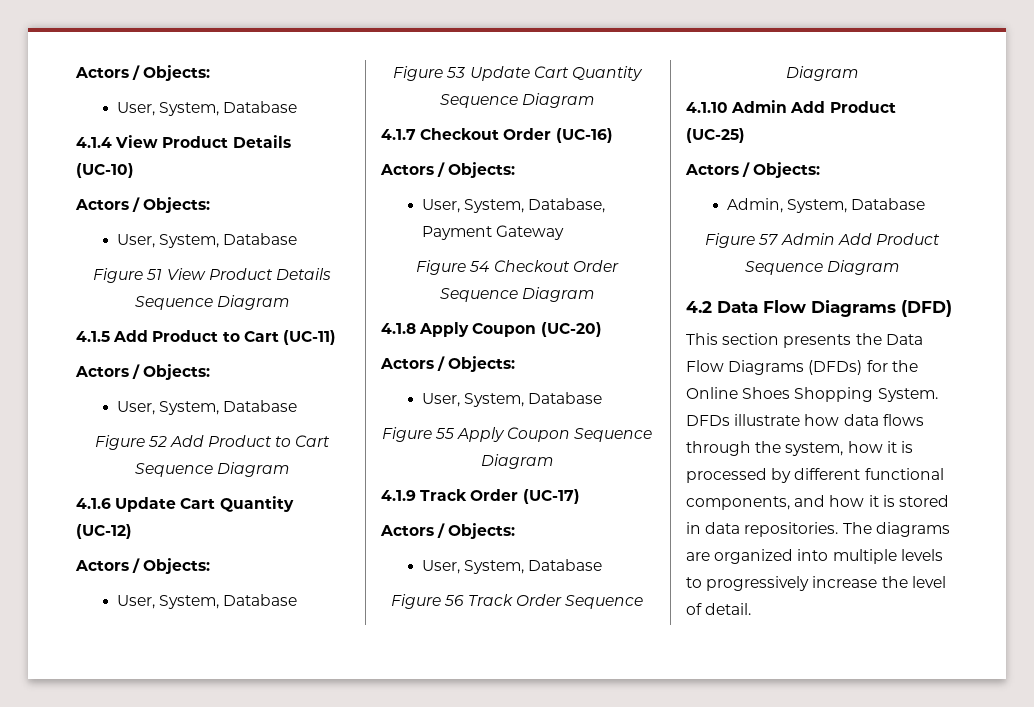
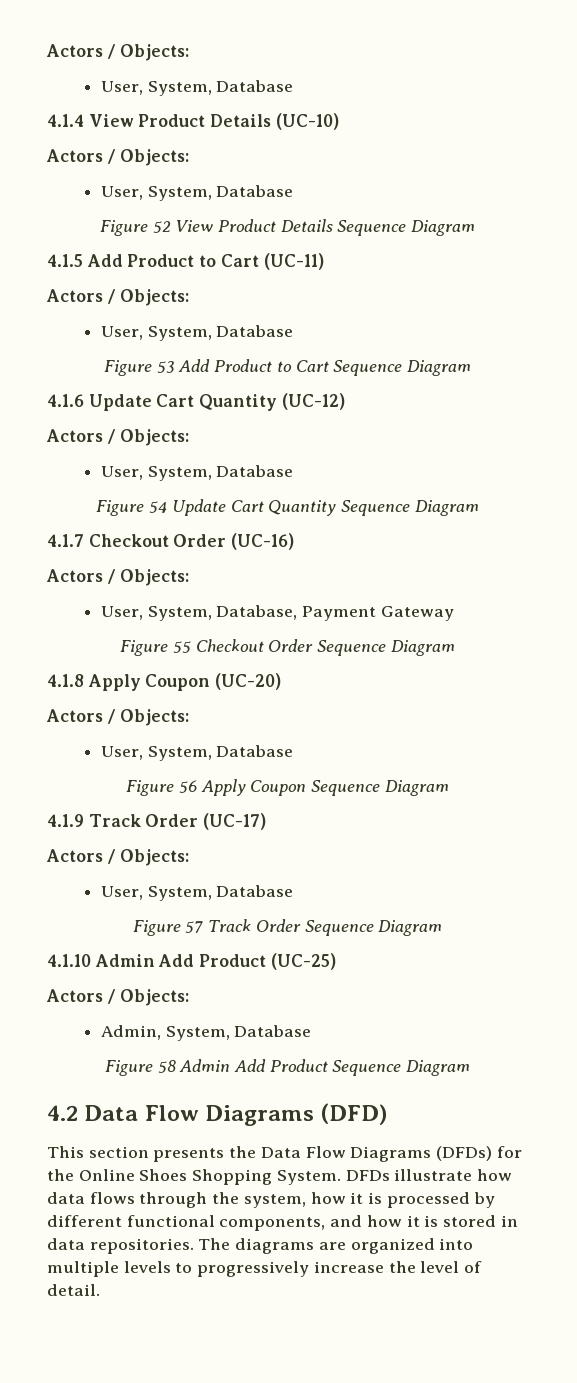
- Figure 51 View Product Details Sequence Diagram
+ Figure 52 View Product Details Sequence Diagram
- Figure 52 Add Product to Cart Sequence Diagram
+ Figure 53 Add Product to Cart Sequence Diagram
- Figure 53 Update Cart Quantity Sequence Diagram
+ Figure 54 Update Cart Quantity Sequence Diagram
- Figure 54 Checkout Order Sequence Diagram
+ Figure 55 Checkout Order Sequence Diagram
- Figure 55 Apply Coupon Sequence Diagram
+ Figure 56 Apply Coupon Sequence Diagram
- Figure 56 Track Order Sequence Diagram
+ Figure 57 Track Order Sequence Diagram
- Figure 57 Admin Add Product Sequence Diagram
+ Figure 58 Admin Add Product Sequence Diagram

